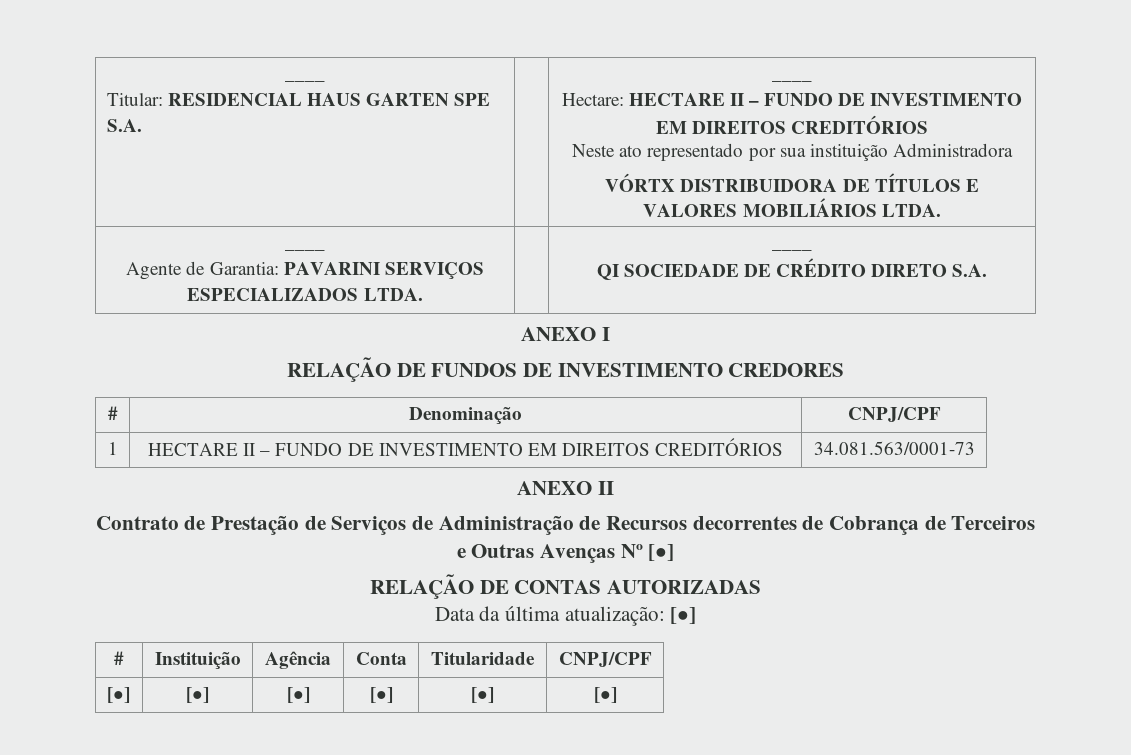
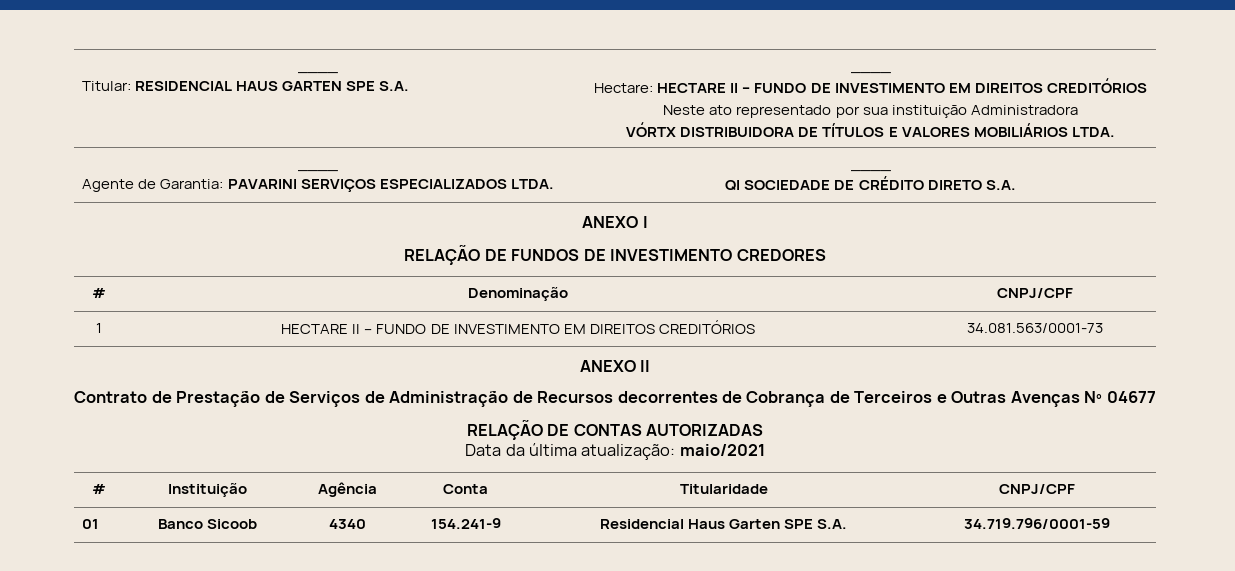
- Contrato de Prestação de Serviços de Administração de Recursos decorrentes de Cobrança de Terceiros e Outras Avenças Nº [•]
+ Contrato de Prestação de Serviços de Administração de Recursos decorrentes de Cobrança de Terceiros e Outras Avenças Nº 04677
- Data da última atualização: [•]
+ Data da última atualização: maio/2021
- [•] | [•] | [•] | [•] | [•] | [•]
+ 01 | Banco Sicoob | 4340 | 154.241-9 | Residencial Haus Garten SPE S.A. | 34.719.796/0001-59

